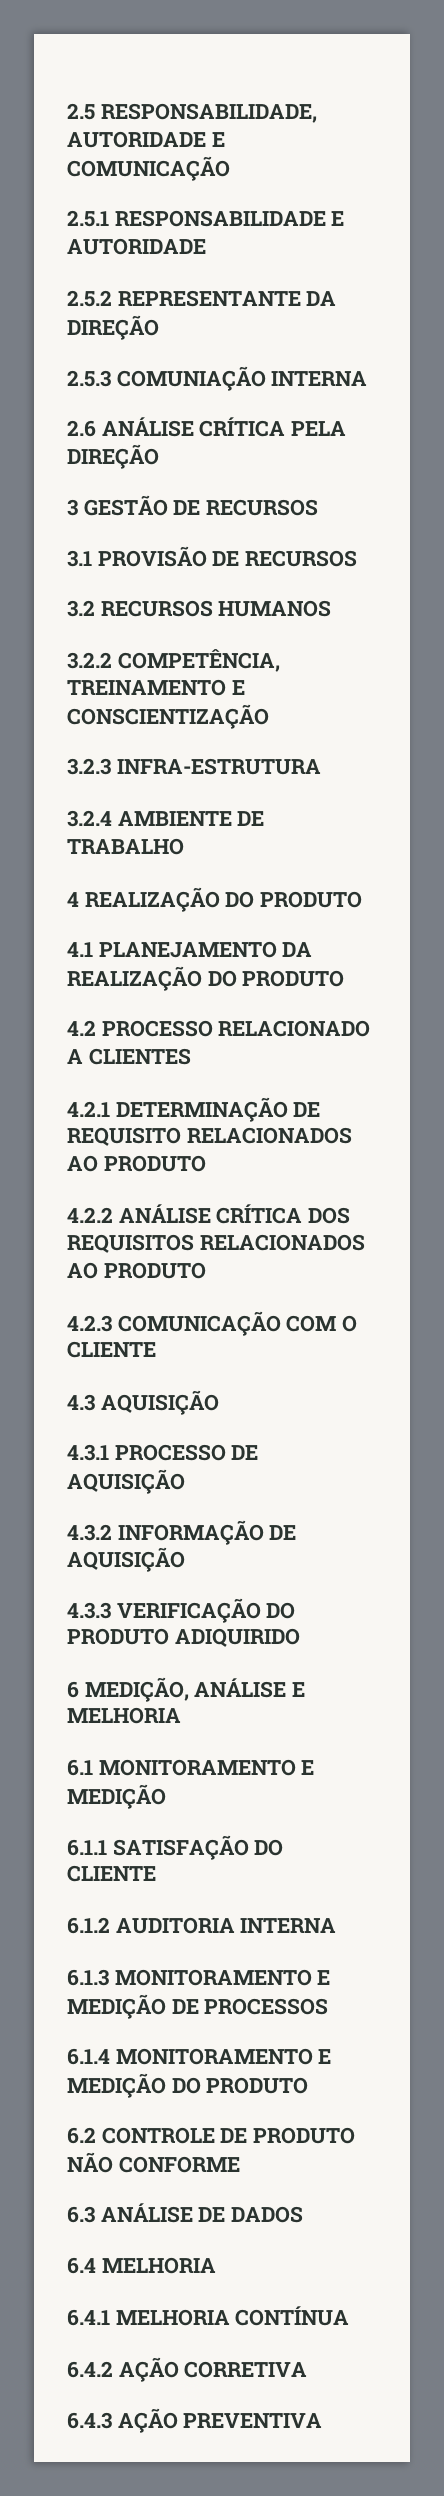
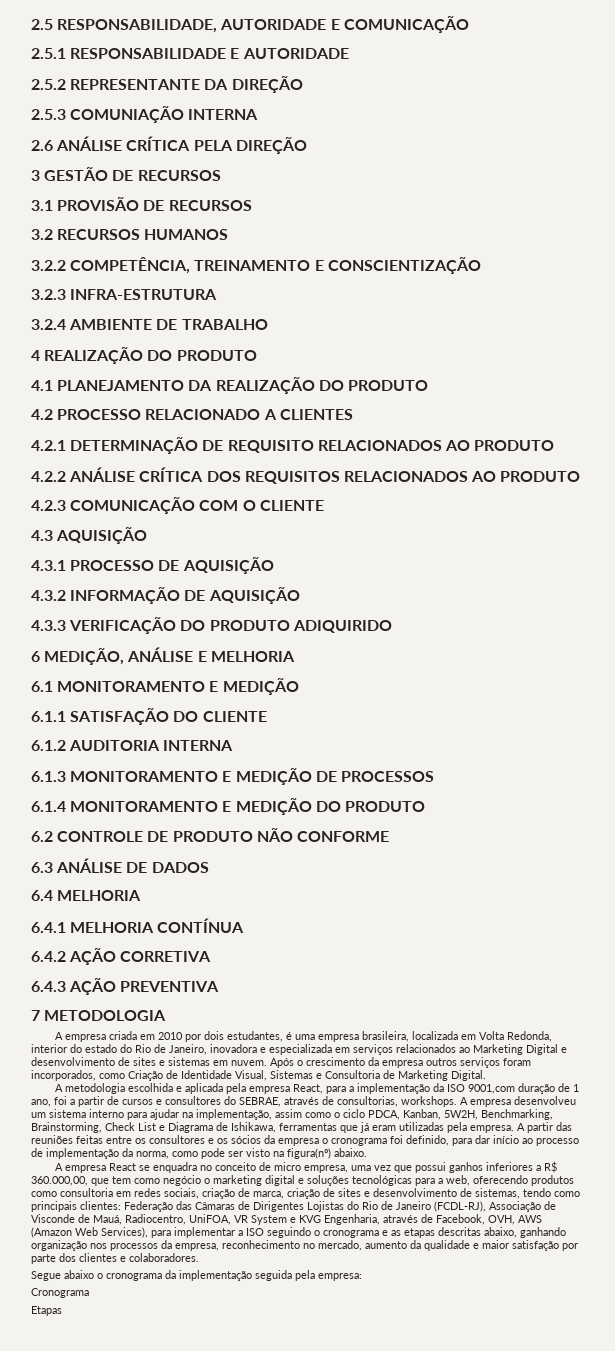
+ 7 METODOLOGIA
+ A empresa criada em 2010 por dois estudantes, é uma empresa brasileira, localizada em Volta Redonda, interior do estado do Rio de Janeiro, inovadora e especializada em serviços relacionados ao Marketing Digital e desenvolvimento de sites e sistemas em nuvem. Após o crescimento da empresa outros serviços foram incorporados, como Criação de Identidade Visual, Sistemas e Consultoria de Marketing Digital.
+ A metodologia escolhida e aplicada pela empresa React, para a implementação da ISO 9001,com duração de 1 ano, foi a partir de cursos e consultores do SEBRAE, através de consultorias, workshops. A empresa desenvolveu um sistema interno para ajudar na implementação, assim como o ciclo PDCA, Kanban, 5W2H, Benchmarking, Brainstorming, Check List e Diagrama de Ishikawa, ferramentas que já eram utilizadas pela empresa. A partir das reuniões feitas entre os consultores e os sócios da empresa o cronograma foi definido, para dar início ao processo de implementação da norma, como pode ser visto na figura(nº) abaixo.
+ A empresa React se enquadra no conceito de micro empresa, uma vez que possui ganhos inferiores a R$ 360.000,00, que tem como negócio o marketing digital e soluções tecnológicas para a web, oferecendo produtos como consultoria em redes sociais, criação de marca, criação de sites e desenvolvimento de sistemas, tendo como principais clientes: Federação das Câmaras de Dirigentes Lojistas do Rio de Janeiro (FCDL-RJ), Associação de Visconde de Mauá, Radiocentro, UniFOA, VR System e KVG Engenharia, através de Facebook, OVH, AWS (Amazon Web Services), para implementar a ISO seguindo o cronograma e as etapas descritas abaixo, ganhando organização nos processos da empresa, reconhecimento no mercado, aumento da qualidade e maior satisfação por parte dos clientes e colaboradores.
+ Segue abaixo o cronograma da implementação seguida pela empresa:
+ Cronograma
+ Etapas

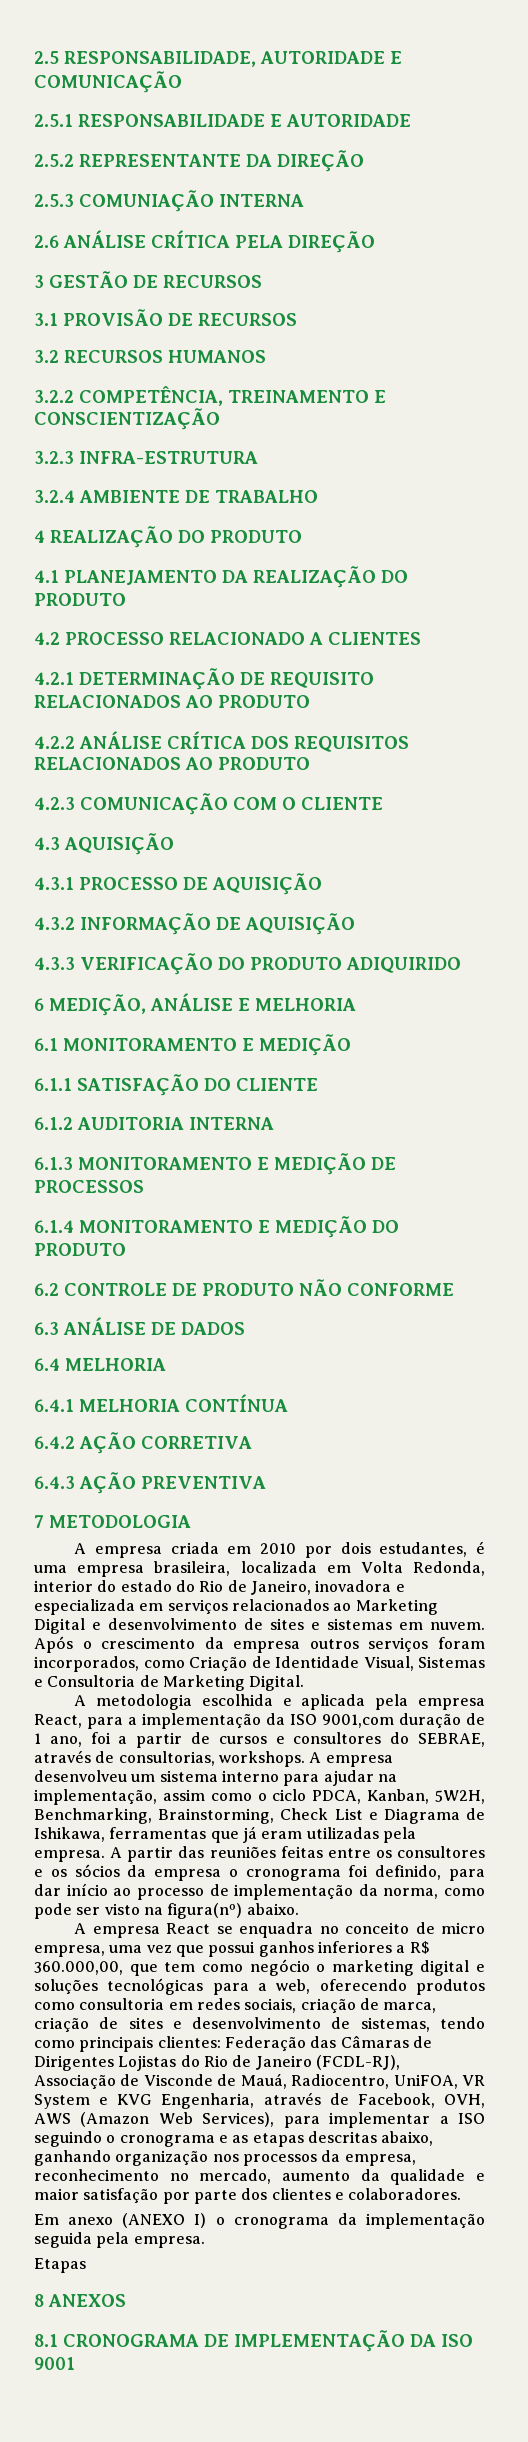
- Segue abaixo o cronograma da implementação seguida pela empresa:
- Cronograma
+ Em anexo (ANEXO I) o cronograma da implementação seguida pela empresa.
+ 8 ANEXOS
+ 8.1 CRONOGRAMA DE IMPLEMENTAÇÃO DA ISO 9001

